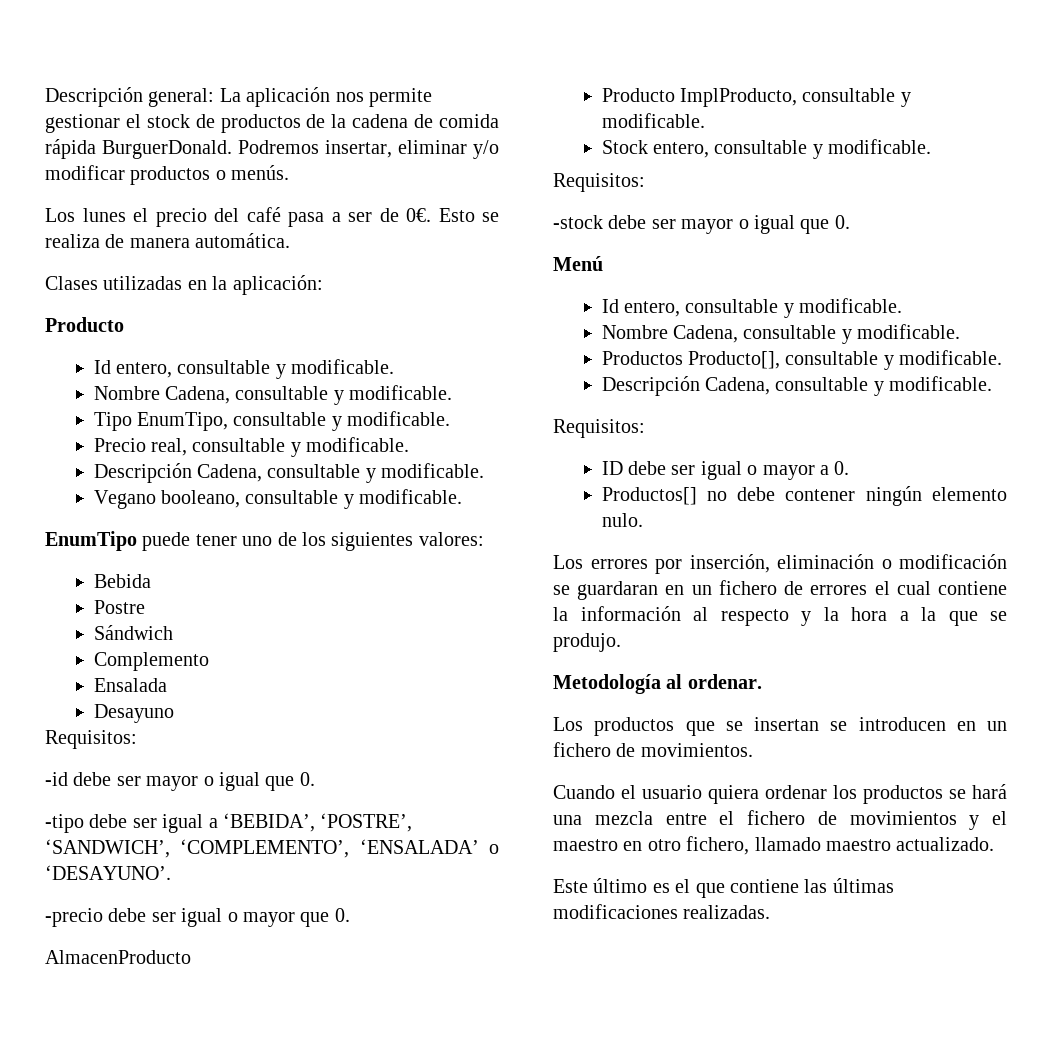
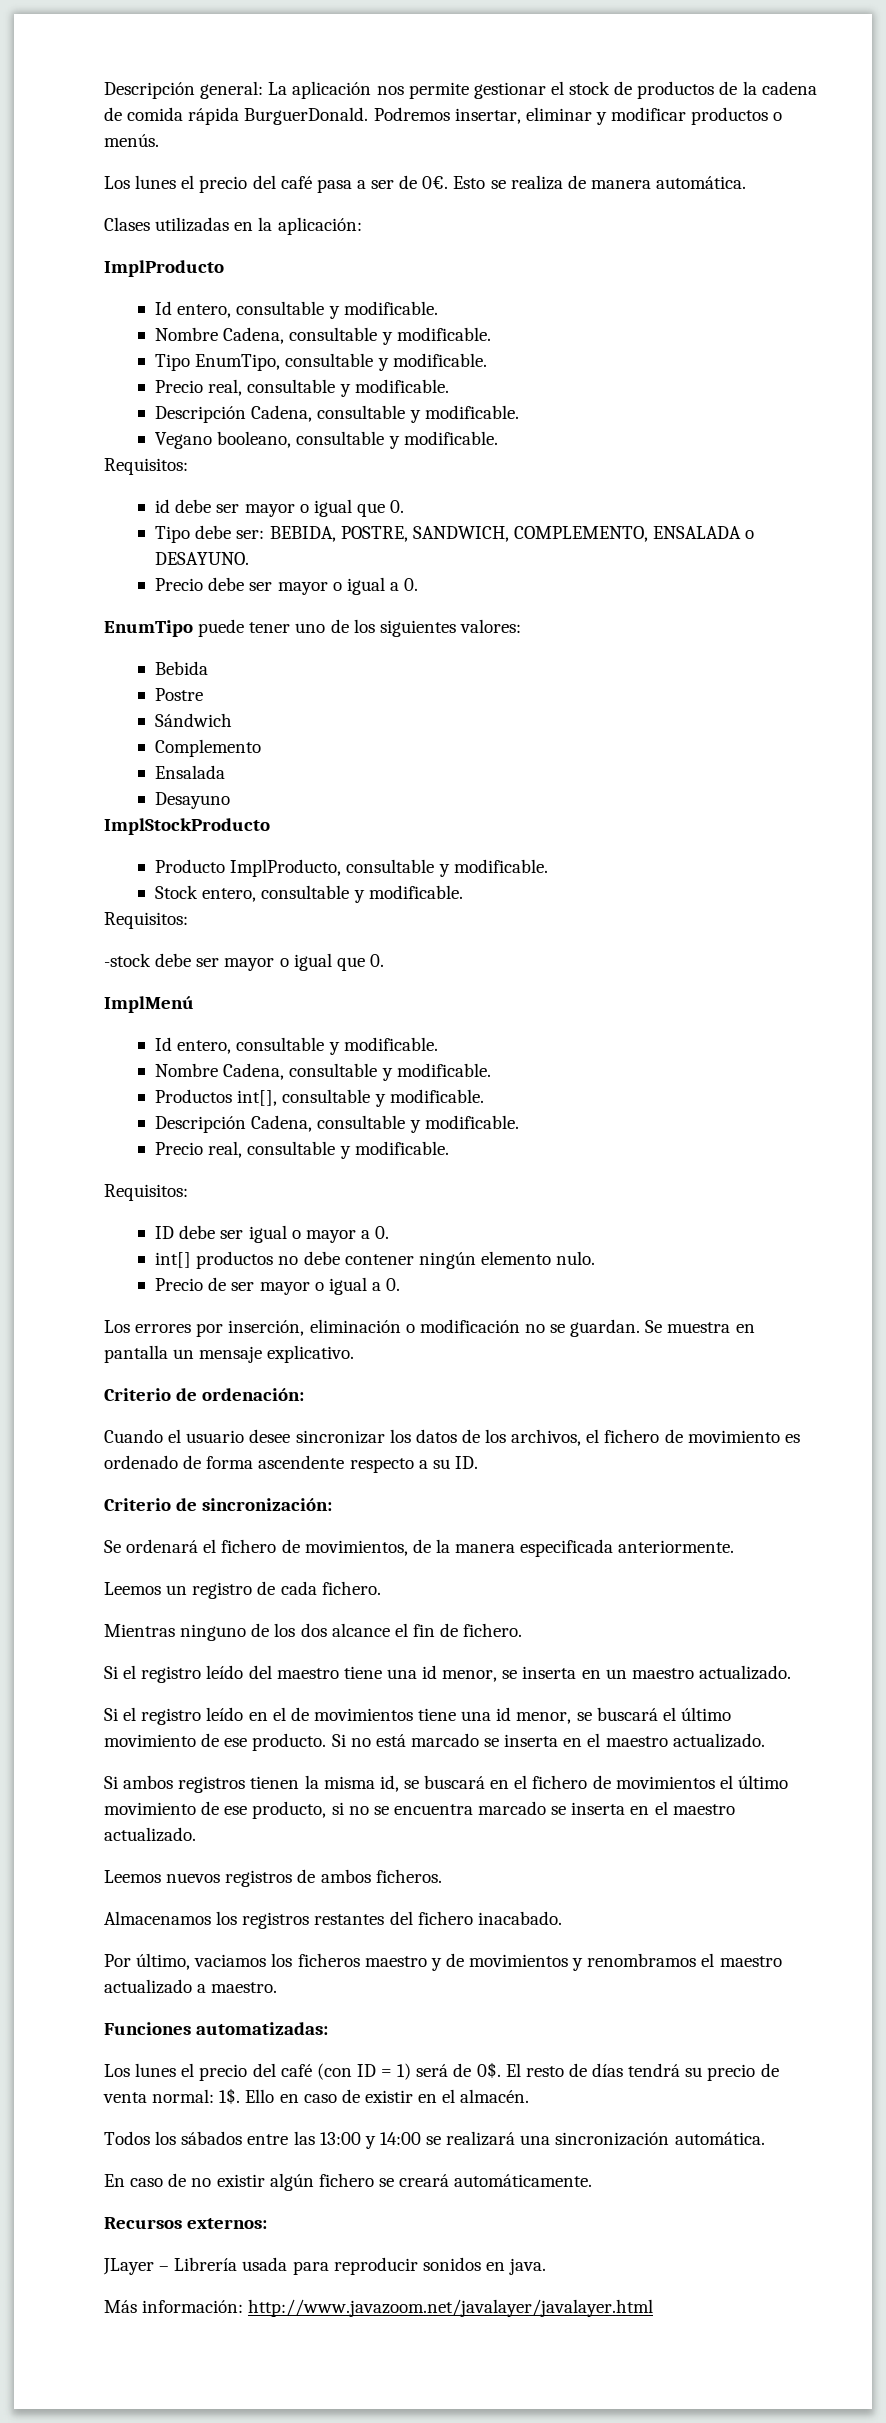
- Podremos insertar, eliminar y/o modificar productos o menús.
+ Podremos insertar, eliminar y modificar productos o menús.
  Clases utilizadas en la aplicación:
- Producto
+ ImplProducto
  Vegano booleano, consultable y modificable.
+ Requisitos:
+ id debe ser mayor o igual que 0.
+ Tipo debe ser: BEBIDA, POSTRE, SANDWICH, COMPLEMENTO, ENSALADA o DESAYUNO.
+ Precio debe ser mayor o igual a 0.
  Desayuno
- Requisitos:
- -id debe ser mayor o igual que 0.
- -tipo debe ser igual a ‘BEBIDA’, ‘POSTRE’, ‘SANDWICH’, ‘COMPLEMENTO’, ‘ENSALADA’ o ‘DESAYUNO’.
- -precio debe ser igual o mayor que 0.
- AlmacenProducto
+ ImplStockProducto
- Menú
+ ImplMenú
- Productos Producto[], consultable y modificable.
+ Productos int[], consultable y modificable.
  Descripción Cadena, consultable y modificable.
+ Precio real, consultable y modificable.
- Productos[] no debe contener ningún elemento nulo.
+ int[] productos no debe contener ningún elemento nulo.
+ Precio de ser mayor o igual a 0.
- Los errores por inserción, eliminación o modificación se guardaran en un fichero de errores el cual contiene la información al respecto y la hora a la que se produjo.
- Metodología al ordenar.
- Los productos que se insertan se introducen en un fichero de movimientos.
- Cuando el usuario quiera ordenar los productos se hará una mezcla entre el fichero de movimientos y el maestro en otro fichero, llamado maestro actualizado.
- Este último es el que contiene las últimas modificaciones realizadas.
+ Los errores por inserción, eliminación o modificación no se guardan. Se muestra en pantalla un mensaje explicativo.
+ Criterio de ordenación:
+ Cuando el usuario desee sincronizar los datos de los archivos, el fichero de movimiento es ordenado de forma ascendente respecto a su ID.
+ Criterio de sincronización:
+ Se ordenará el fichero de movimientos, de la manera especificada anteriormente.
+ Leemos un registro de cada fichero.
+ Mientras ninguno de los dos alcance el fin de fichero.
+ Si el registro leído del maestro tiene una id menor, se inserta en un maestro actualizado.
+ Si el registro leído en el de movimientos tiene una id menor, se buscará el último movimiento de ese producto. Si no está marcado se inserta en el maestro actualizado.
+ Si ambos registros tienen la misma id, se buscará en el fichero de movimientos el último movimiento de ese producto, si no se encuentra marcado se inserta en el maestro actualizado.
+ Leemos nuevos registros de ambos ficheros.
+ Almacenamos los registros restantes del fichero inacabado.
+ Por último, vaciamos los ficheros maestro y de movimientos y renombramos el maestro actualizado a maestro.
+ Funciones automatizadas:
+ Los lunes el precio del café (con ID = 1) será de 0$. El resto de días tendrá su precio de venta normal: 1$. Ello en caso de existir en el almacén.
+ Todos los sábados entre las 13:00 y 14:00 se realizará una sincronización automática.
+ En caso de no existir algún fichero se creará automáticamente.
+ Recursos externos:
+ JLayer – Librería usada para reproducir sonidos en java.
+ Más información: http://www.javazoom.net/javalayer/javalayer.html

